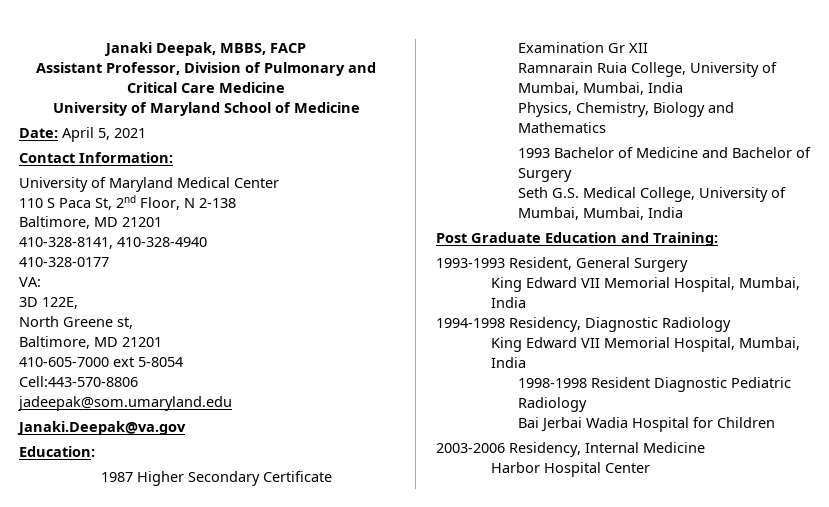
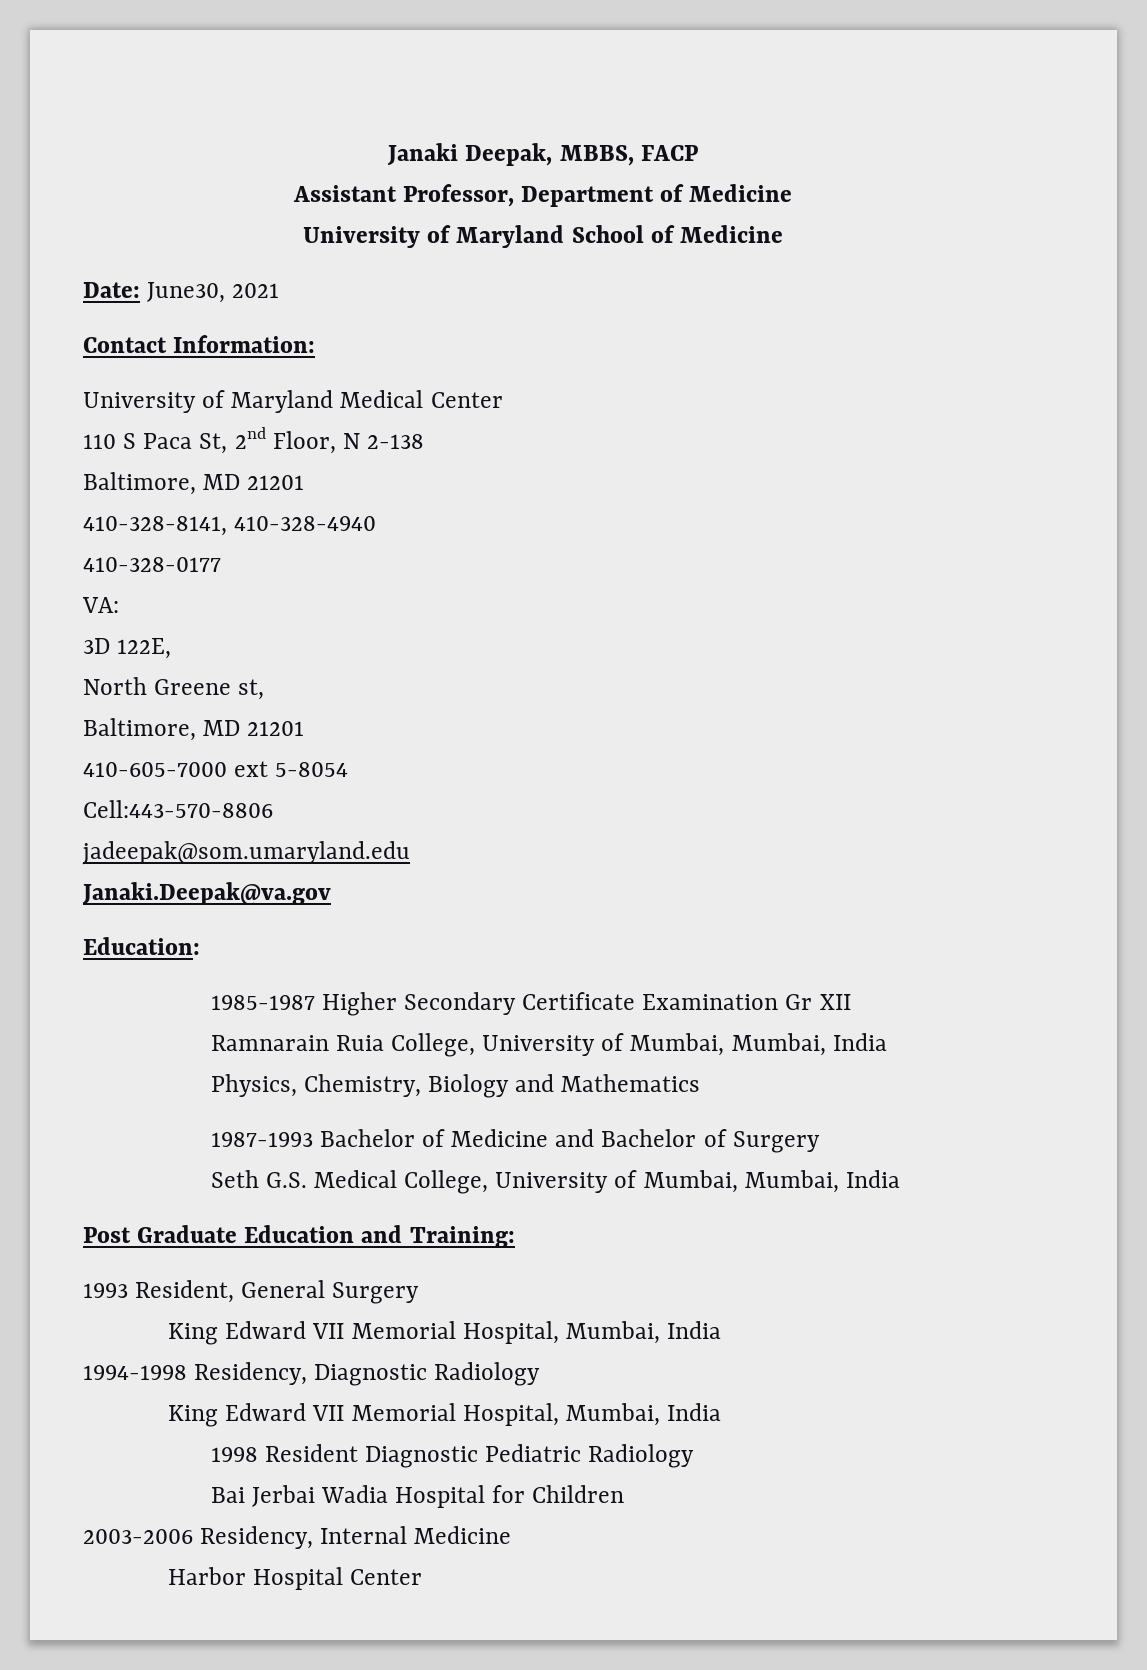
- Assistant Professor, Division of Pulmonary and Critical Care Medicine
+ Assistant Professor, Department of Medicine
- Date: April 5, 2021
+ Date: June30, 2021
- 1987 Higher Secondary Certificate Examination Gr XII
+ 1985-1987 Higher Secondary Certificate Examination Gr XII
- 1993 Bachelor of Medicine and Bachelor of Surgery
+ 1987-1993 Bachelor of Medicine and Bachelor of Surgery
- 1993-1993 Resident, General Surgery
+ 1993 Resident, General Surgery
- 1998-1998 Resident Diagnostic Pediatric Radiology
+ 1998 Resident Diagnostic Pediatric Radiology

